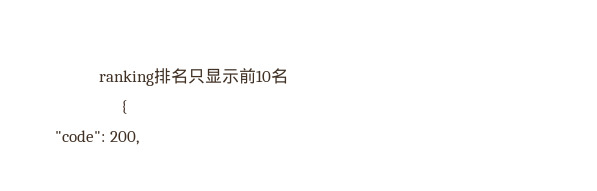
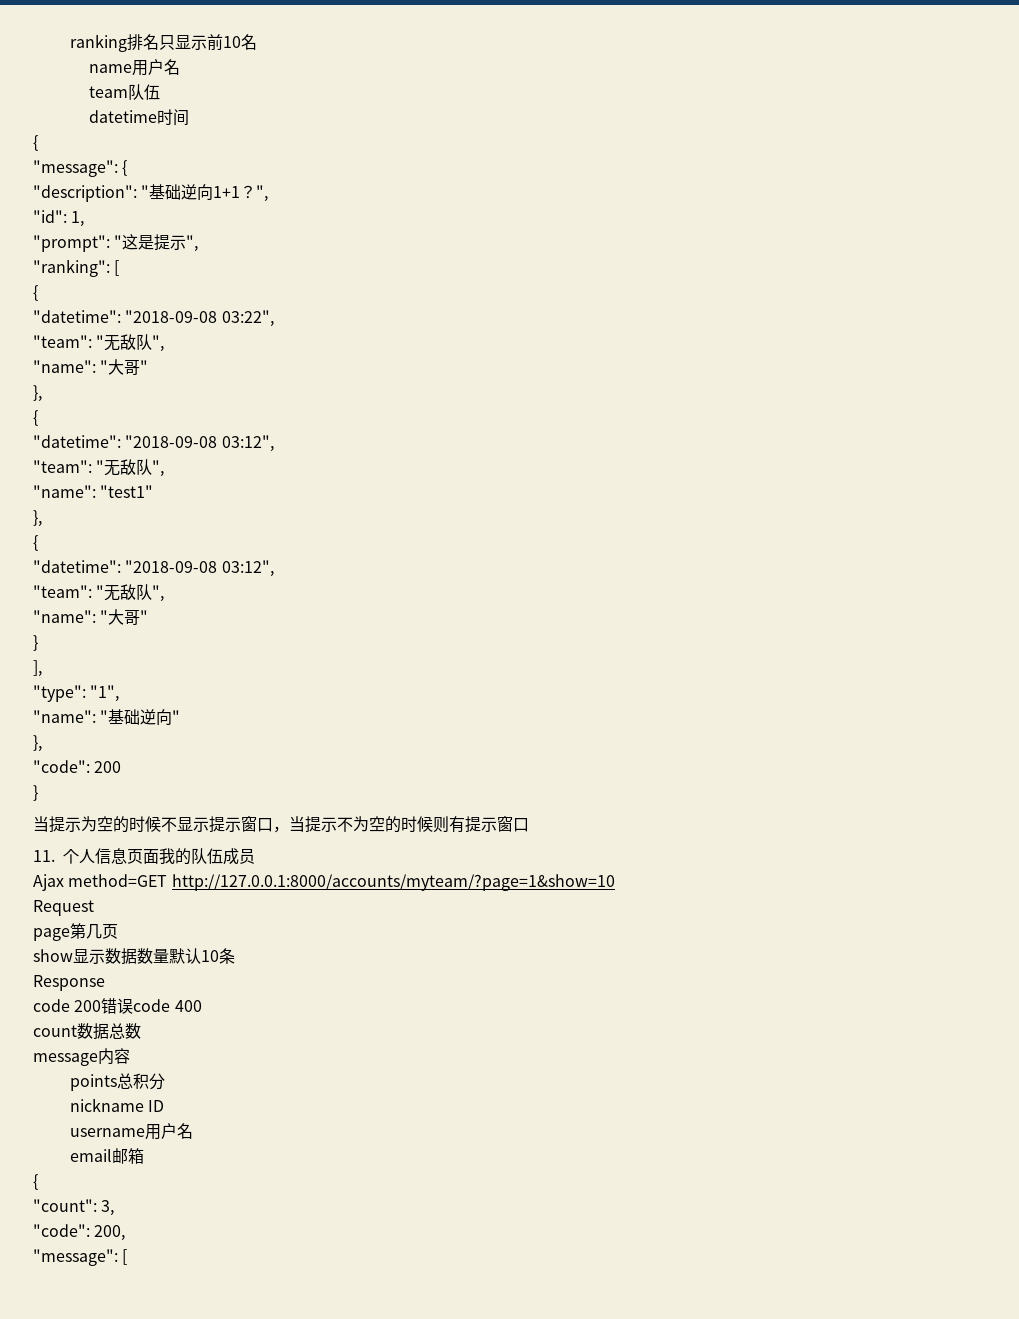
+ name用户名
+ team队伍
+ datetime时间
  {
+ "message": {
+ "description": "基础逆向1+1？",
+ "id": 1,
+ "prompt": "这是提示",
+ "ranking": [
+ {
+ "datetime": "2018-09-08 03:22",
+ "team": "无敌队",
+ "name": "大哥"
+ },
+ {
+ "datetime": "2018-09-08 03:12",
+ "team": "无敌队",
+ "name": "test1"
+ },
+ {
+ "datetime": "2018-09-08 03:12",
+ "team": "无敌队",
+ "name": "大哥"
+ }
+ ],
+ "type": "1",
+ "name": "基础逆向"
+ },
+ "code": 200
+ }
+ 当提示为空的时候不显示提示窗口，当提示不为空的时候则有提示窗口
+ 11.个人信息页面我的队伍成员
+ Ajax method=GET http://127.0.0.1:8000/accounts/myteam/?page=1&show=10
+ Request
+ page第几页
+ show显示数据数量默认10条
+ Response
+ code 200错误code 400
+ count数据总数
+ message内容
+ points总积分
+ nickname ID
+ username用户名
+ email邮箱
+ {
+ "count": 3,
+ "message": [

